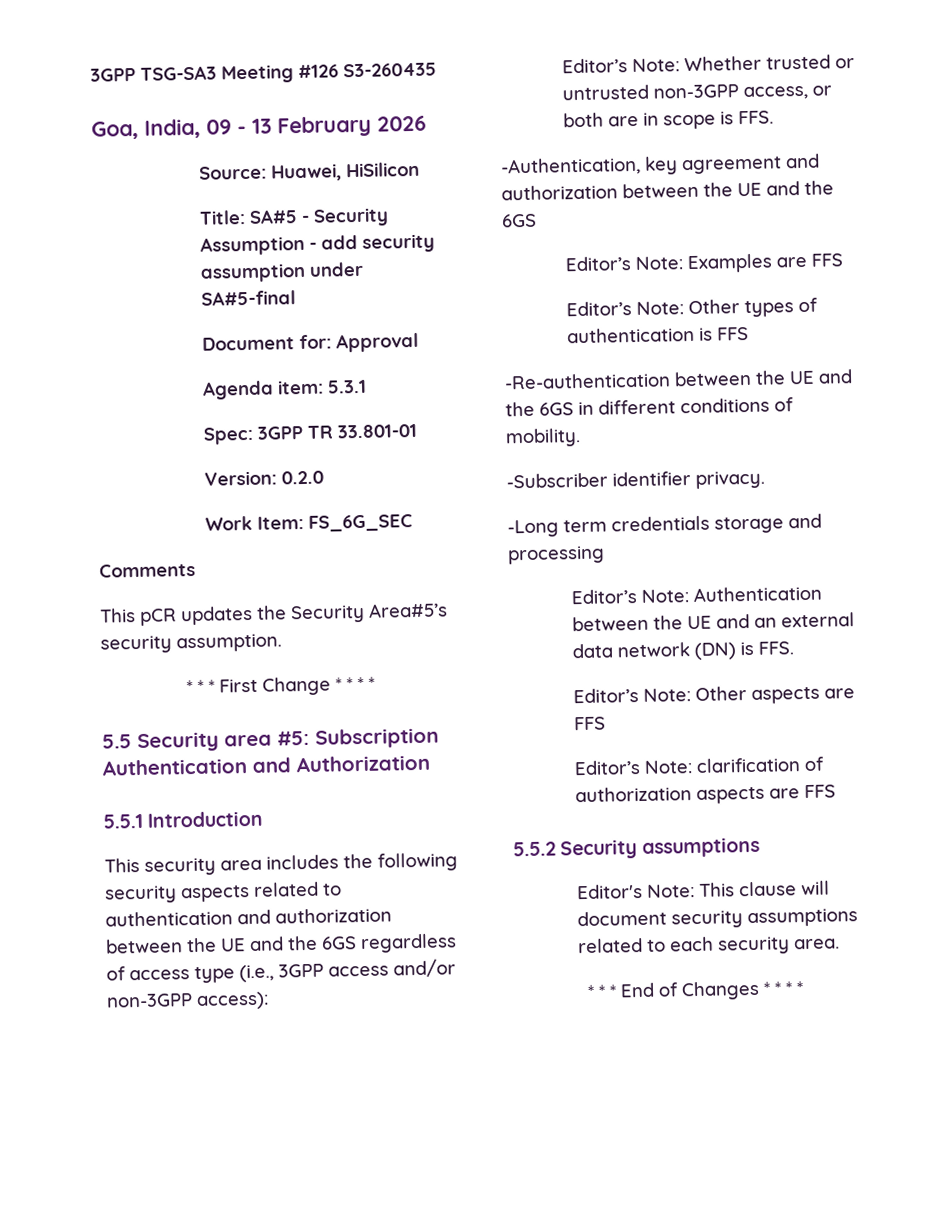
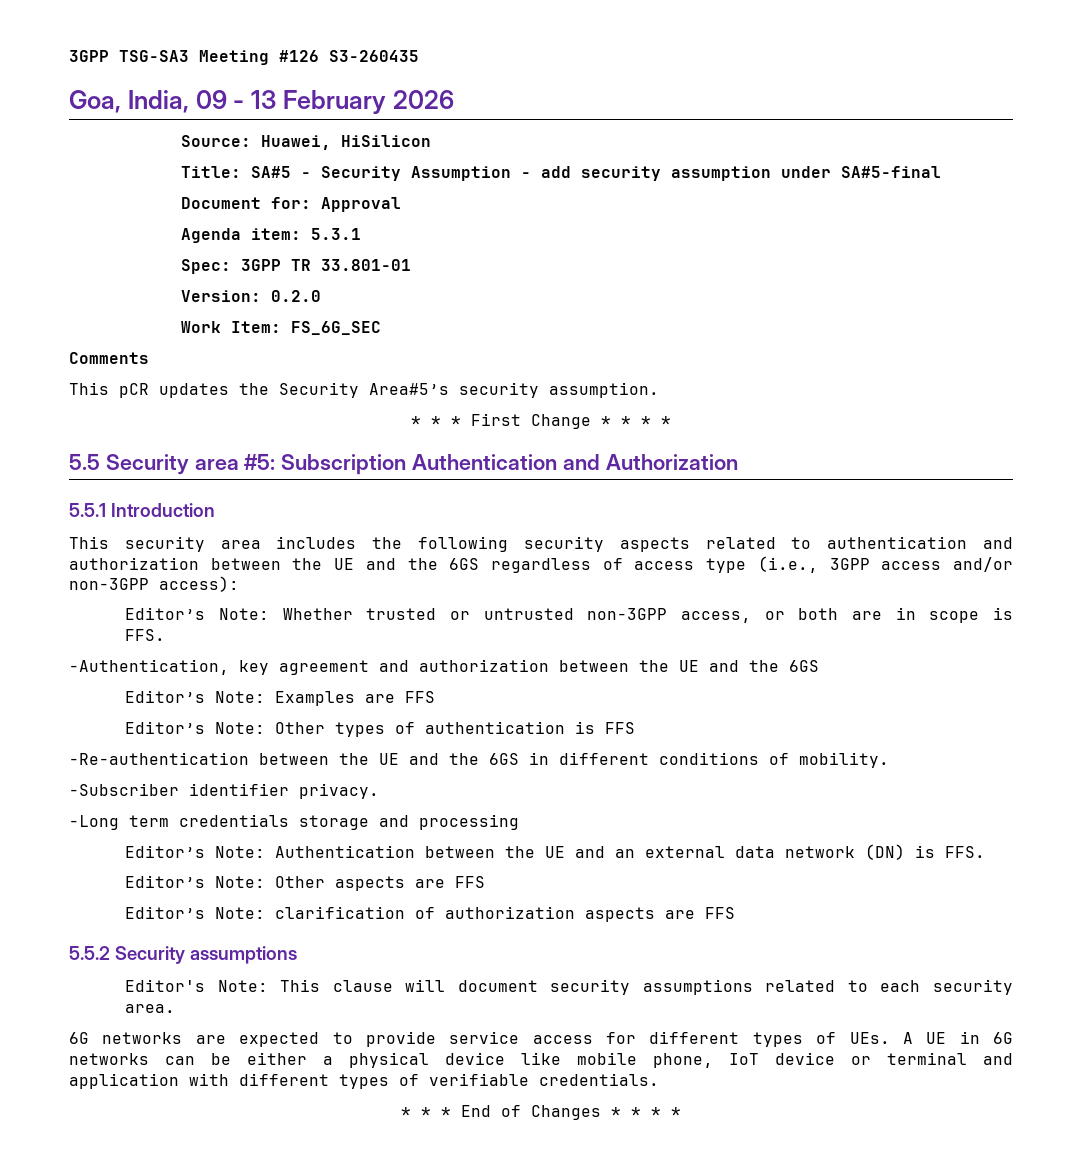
+ 6G networks are expected to provide service access for different types of UEs. A UE in 6G networks can be either a physical device like mobile phone, IoT device or terminal and application with different types of verifiable credentials.

